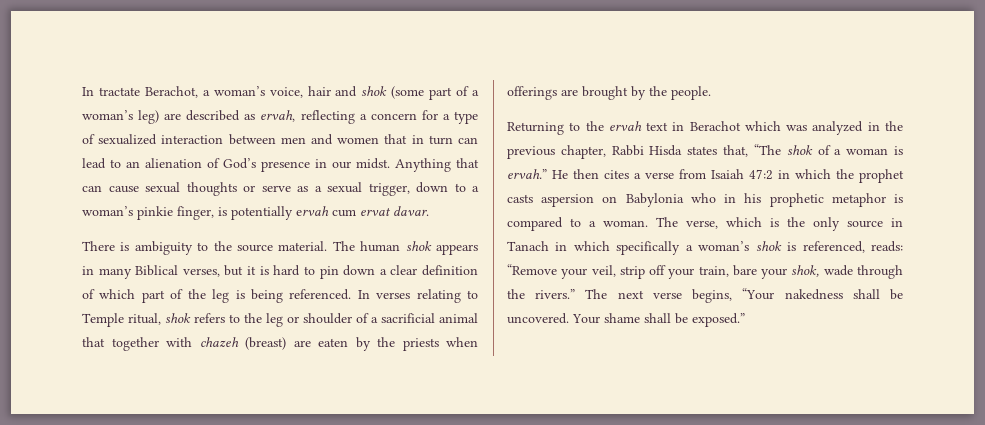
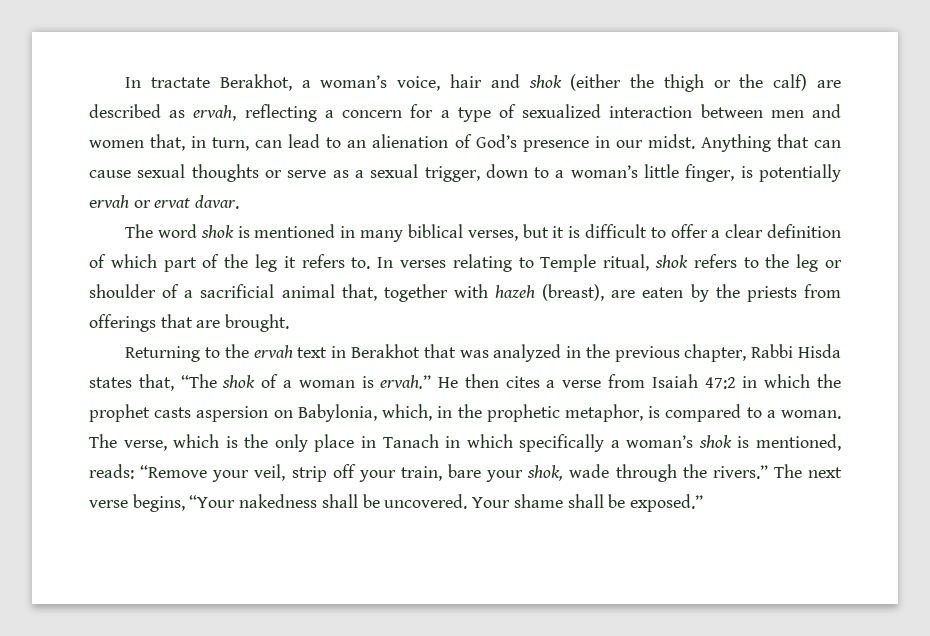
- In tractate Berachot, a woman’s voice, hair and shok (some part of a woman’s leg) are described as ervah, reflecting a concern for a type of sexualized interaction between men and women that in turn can lead to an alienation of God’s presence in our midst.
+ In tractate Berakhot, a woman’s voice, hair and shok (either the thigh or the calf) are described as ervah, reflecting a concern for a type of sexualized interaction between men and women that, in turn, can lead to an alienation of God’s presence in our midst.
- Anything that can cause sexual thoughts or serve as a sexual trigger, down to a woman’s pinkie finger, is potentially ervah cum ervat davar.
+ Anything that can cause sexual thoughts or serve as a sexual trigger, down to a woman’s little finger, is potentially ervah or ervat davar.
- There is ambiguity to the source material. The human shok appears in many Biblical verses, but it is hard to pin down a clear definition of which part of the leg is being referenced.
+ The word shok is mentioned in many biblical verses, but it is difficult to offer a clear definition of which part of the leg it refers to.
- In verses relating to Temple ritual, shok refers to the leg or shoulder of a sacrificial animal that together with chazeh (breast) are eaten by the priests when offerings are brought by the people.
+ In verses relating to Temple ritual, shok refers to the leg or shoulder of a sacrificial animal that, together with hazeh (breast), are eaten by the priests from offerings that are brought.
- Returning to the ervah text in Berachot which was analyzed in the previous chapter, Rabbi Hisda states that, “The shok of a woman is ervah.”
+ Returning to the ervah text in Berakhot that was analyzed in the previous chapter, Rabbi Hisda states that, “The shok of a woman is ervah.”
- He then cites a verse from Isaiah 47:2 in which the prophet casts aspersion on Babylonia who in his prophetic metaphor is compared to a woman.
+ He then cites a verse from Isaiah 47:2 in which the prophet casts aspersion on Babylonia, which, in the prophetic metaphor, is compared to a woman.
- The verse, which is the only source in Tanach in which specifically a woman’s shok is referenced, reads: “Remove your veil, strip off your train, bare your shok, wade through the rivers.”
+ The verse, which is the only place in Tanach in which specifically a woman’s shok is mentioned, reads: “Remove your veil, strip off your train, bare your shok, wade through the rivers.”

